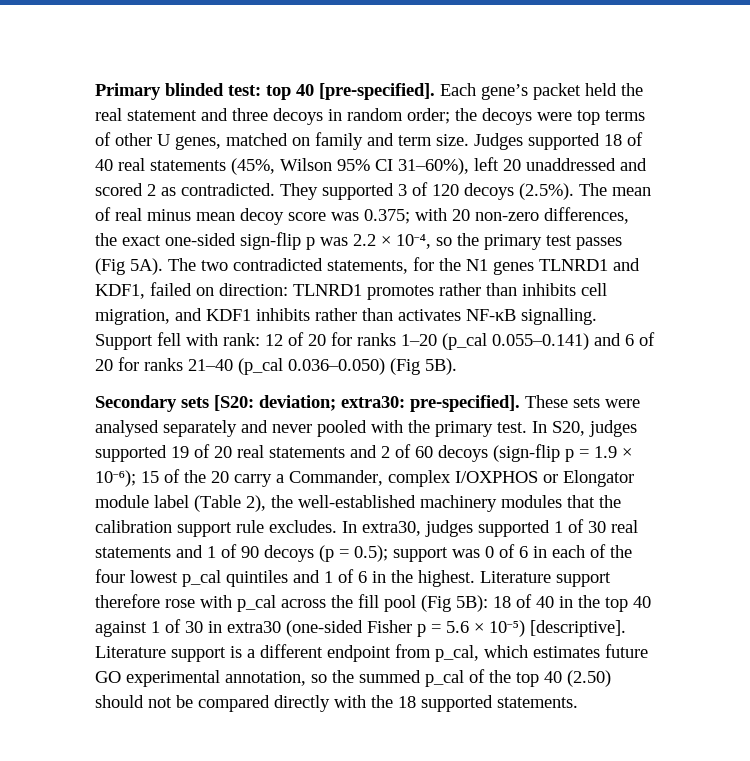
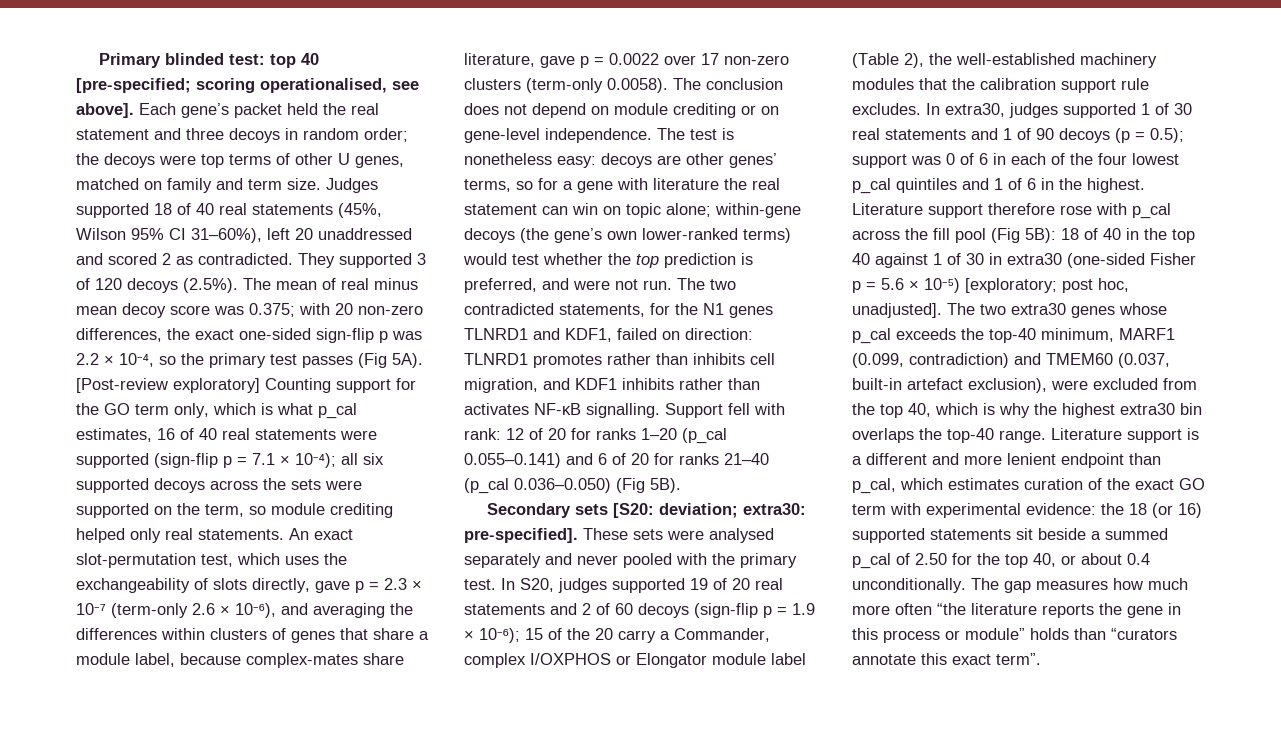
- Primary blinded test: top 40 [pre-specified].
+ Primary blinded test: top 40 [pre-specified; scoring operationalised, see above].
+ [Post-review exploratory] Counting support for the GO term only, which is what p_cal estimates, 16 of 40 real statements were supported (sign-flip p = 7.1 × 10⁻⁴); all six supported decoys across the sets were supported on the term, so module crediting helped only real statements. An exact slot-permutation test, which uses the exchangeability of slots directly, gave p = 2.3 × 10⁻⁷ (term-only 2.6 × 10⁻⁶), and averaging the differences within clusters of genes that share a module label, because complex-mates share literature, gave p = 0.0022 over 17 non-zero clusters (term-only 0.0058). The conclusion does not depend on module crediting or on gene-level independence. The test is nonetheless easy: decoys are other genes’ terms, so for a gene with literature the real statement can win on topic alone; within-gene decoys (the gene’s own lower-ranked terms) would test whether the top prediction is preferred, and were not run.
- Literature support therefore rose with p_cal across the fill pool (Fig 5B): 18 of 40 in the top 40 against 1 of 30 in extra30 (one-sided Fisher p = 5.6 × 10⁻⁵) [descriptive].
+ Literature support therefore rose with p_cal across the fill pool (Fig 5B): 18 of 40 in the top 40 against 1 of 30 in extra30 (one-sided Fisher p = 5.6 × 10⁻⁵) [exploratory; post hoc, unadjusted]. The two extra30 genes whose p_cal exceeds the top-40 minimum, MARF1 (0.099, contradiction) and TMEM60 (0.037, built-in artefact exclusion), were excluded from the top 40, which is why the highest extra30 bin overlaps the top-40 range.
- Literature support is a different endpoint from p_cal, which estimates future GO experimental annotation, so the summed p_cal of the top 40 (2.50) should not be compared directly with the 18 supported statements.
+ Literature support is a different and more lenient endpoint than p_cal, which estimates curation of the exact GO term with experimental evidence: the 18 (or 16) supported statements sit beside a summed p_cal of 2.50 for the top 40, or about 0.4 unconditionally. The gap measures how much more often “the literature reports the gene in this process or module” holds than “curators annotate this exact term”.

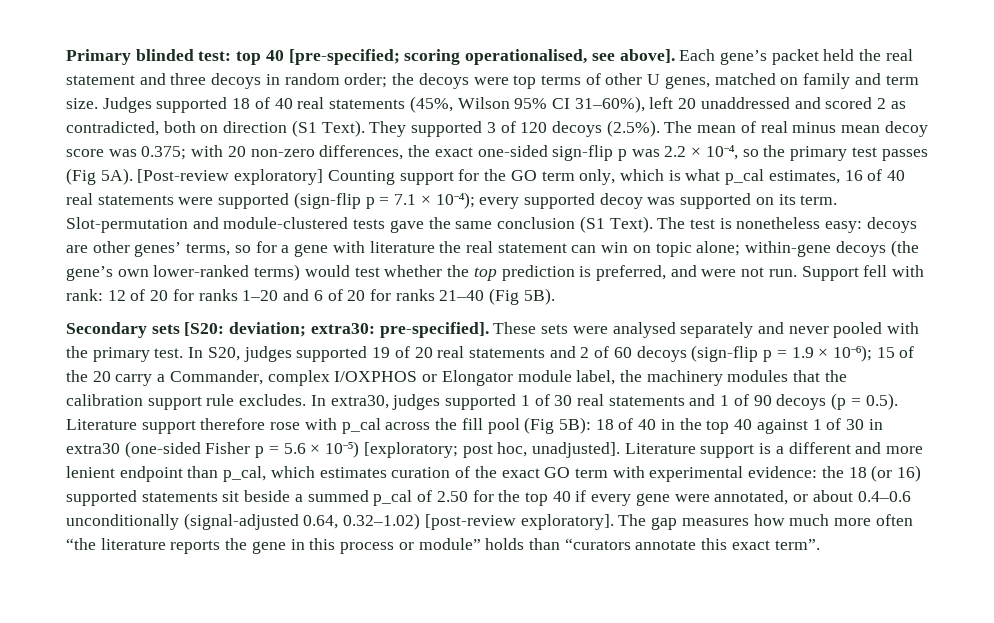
- Judges supported 18 of 40 real statements (45%, Wilson 95% CI 31–60%), left 20 unaddressed and scored 2 as contradicted.
+ Judges supported 18 of 40 real statements (45%, Wilson 95% CI 31–60%), left 20 unaddressed and scored 2 as contradicted, both on direction (S1 Text).
- [Post-review exploratory] Counting support for the GO term only, which is what p_cal estimates, 16 of 40 real statements were supported (sign-flip p = 7.1 × 10⁻⁴); all six supported decoys across the sets were supported on the term, so module crediting helped only real statements. An exact slot-permutation test, which uses the exchangeability of slots directly, gave p = 2.3 × 10⁻⁷ (term-only 2.6 × 10⁻⁶), and averaging the differences within clusters of genes that share a module label, because complex-mates share literature, gave p = 0.0022 over 17 non-zero clusters (term-only 0.0058). The conclusion does not depend on module crediting or on gene-level independence.
+ [Post-review exploratory] Counting support for the GO term only, which is what p_cal estimates, 16 of 40 real statements were supported (sign-flip p = 7.1 × 10⁻⁴); every supported decoy was supported on its term. Slot-permutation and module-clustered tests gave the same conclusion (S1 Text).
- The two contradicted statements, for the N1 genes TLNRD1 and KDF1, failed on direction: TLNRD1 promotes rather than inhibits cell migration, and KDF1 inhibits rather than activates NF-κB signalling.
- Support fell with rank: 12 of 20 for ranks 1–20 (p_cal 0.055–0.141) and 6 of 20 for ranks 21–40 (p_cal 0.036–0.050) (Fig 5B).
+ Support fell with rank: 12 of 20 for ranks 1–20 and 6 of 20 for ranks 21–40 (Fig 5B).
- In S20, judges supported 19 of 20 real statements and 2 of 60 decoys (sign-flip p = 1.9 × 10⁻⁶); 15 of the 20 carry a Commander, complex I/OXPHOS or Elongator module label (Table 2), the well-established machinery modules that the calibration support rule excludes.
+ In S20, judges supported 19 of 20 real statements and 2 of 60 decoys (sign-flip p = 1.9 × 10⁻⁶); 15 of the 20 carry a Commander, complex I/OXPHOS or Elongator module label, the machinery modules that the calibration support rule excludes.
- In extra30, judges supported 1 of 30 real statements and 1 of 90 decoys (p = 0.5); support was 0 of 6 in each of the four lowest p_cal quintiles and 1 of 6 in the highest. Literature support therefore rose with p_cal across the fill pool (Fig 5B): 18 of 40 in the top 40 against 1 of 30 in extra30 (one-sided Fisher p = 5.6 × 10⁻⁵) [exploratory; post hoc, unadjusted].
+ In extra30, judges supported 1 of 30 real statements and 1 of 90 decoys (p = 0.5). Literature support therefore rose with p_cal across the fill pool (Fig 5B): 18 of 40 in the top 40 against 1 of 30 in extra30 (one-sided Fisher p = 5.6 × 10⁻⁵) [exploratory; post hoc, unadjusted].
- The two extra30 genes whose p_cal exceeds the top-40 minimum, MARF1 (0.099, contradiction) and TMEM60 (0.037, built-in artefact exclusion), were excluded from the top 40, which is why the highest extra30 bin overlaps the top-40 range.
- Literature support is a different and more lenient endpoint than p_cal, which estimates curation of the exact GO term with experimental evidence: the 18 (or 16) supported statements sit beside a summed p_cal of 2.50 for the top 40, or about 0.4 unconditionally.
+ Literature support is a different and more lenient endpoint than p_cal, which estimates curation of the exact GO term with experimental evidence: the 18 (or 16) supported statements sit beside a summed p_cal of 2.50 for the top 40 if every gene were annotated, or about 0.4–0.6 unconditionally (signal-adjusted 0.64, 0.32–1.02) [post-review exploratory].

